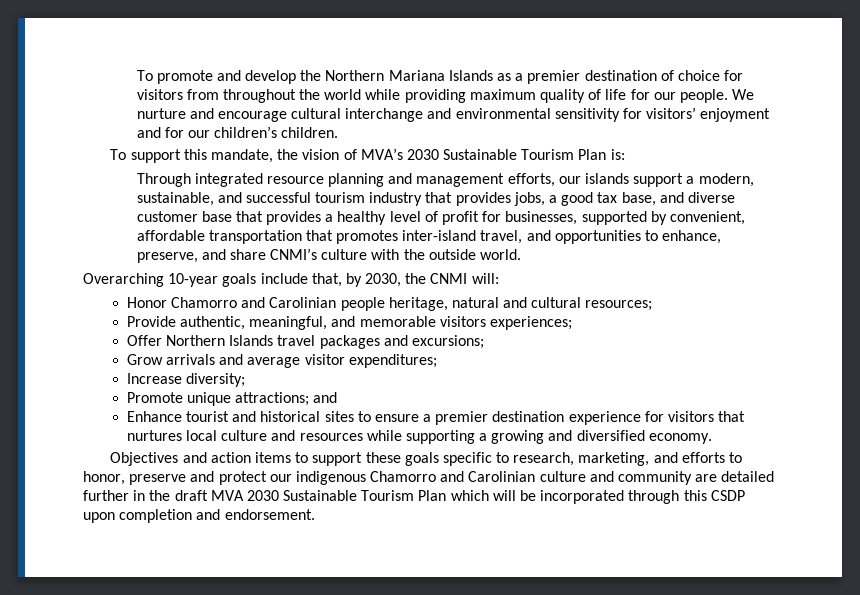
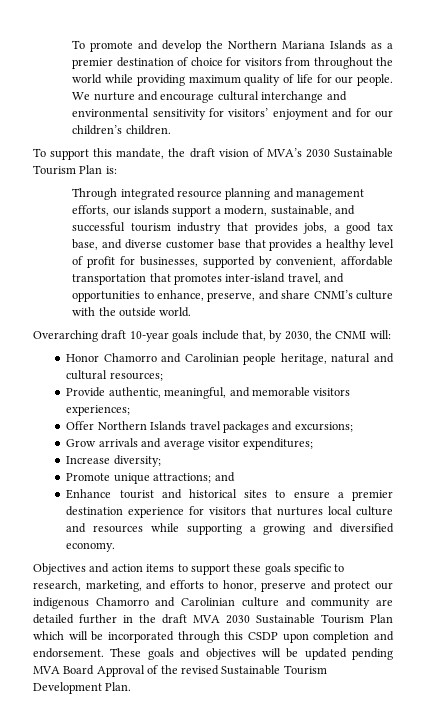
- To support this mandate, the vision of MVA’s 2030 Sustainable Tourism Plan is:
+ To support this mandate, the draft vision of MVA’s 2030 Sustainable Tourism Plan is:
- Overarching 10-year goals include that, by 2030, the CNMI will:
+ Overarching draft 10-year goals include that, by 2030, the CNMI will:
+ These goals and objectives will be updated pending MVA Board Approval of the revised Sustainable Tourism Development Plan.

